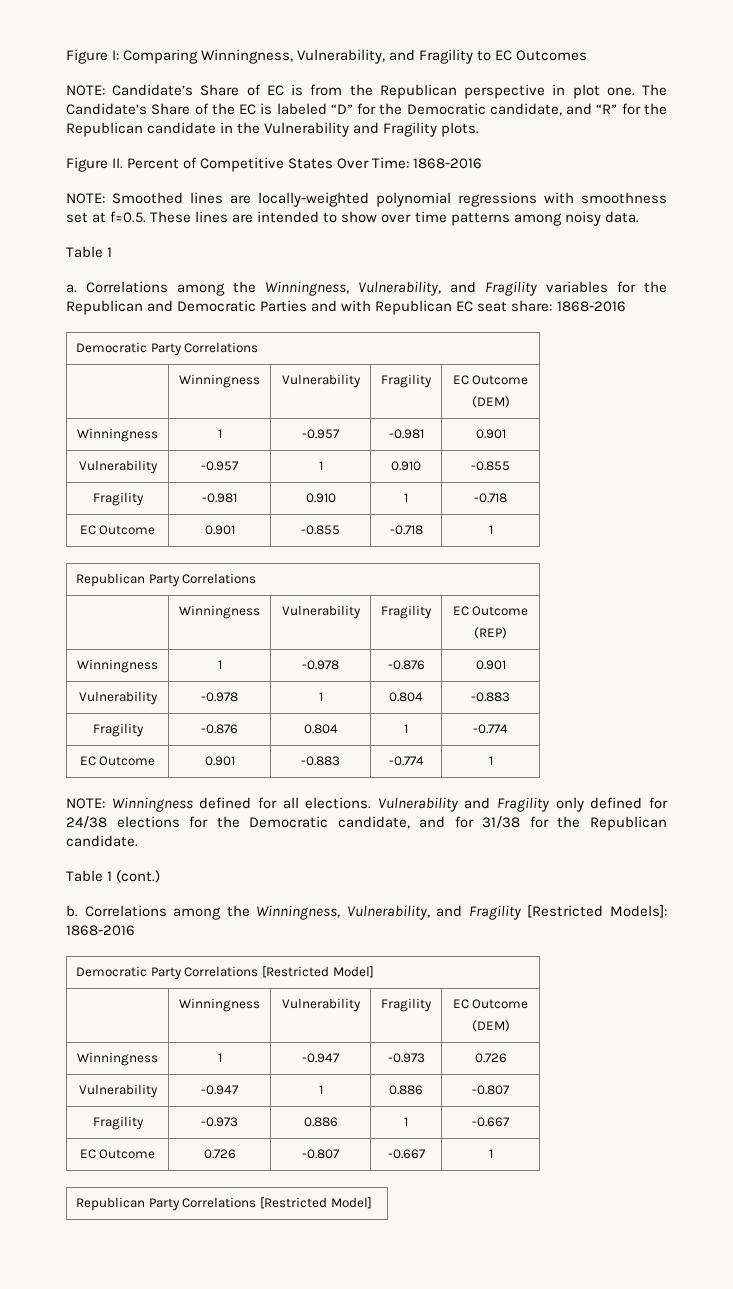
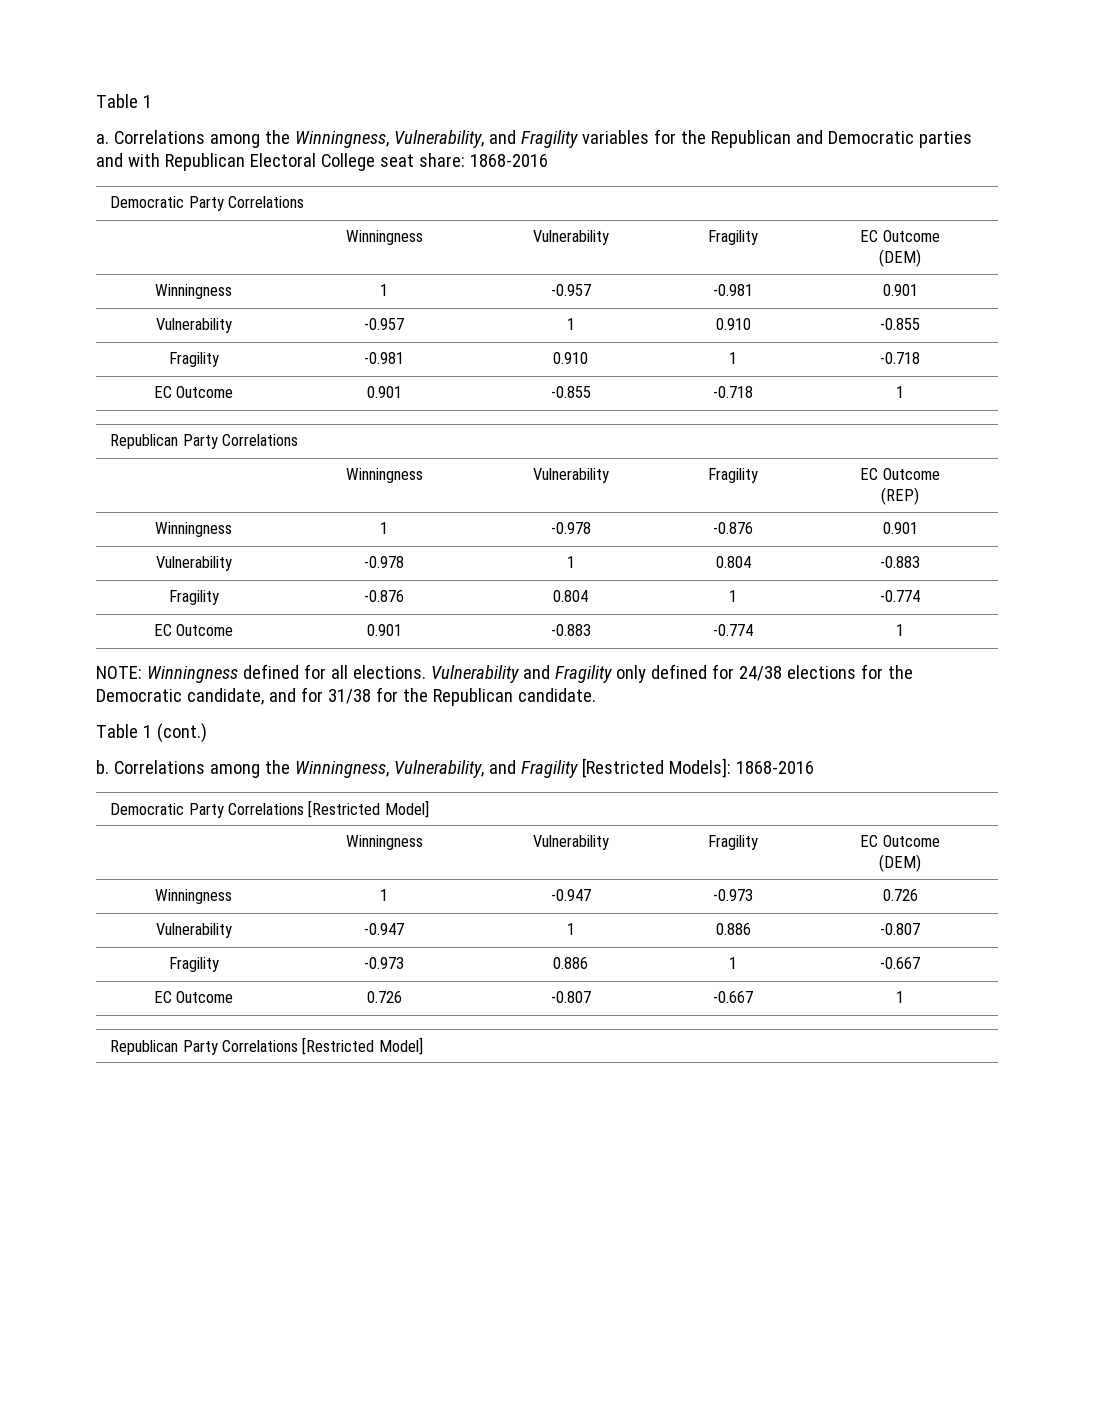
- Figure I: Comparing Winningness, Vulnerability, and Fragility to EC Outcomes
- NOTE: Candidate’s Share of EC is from the Republican perspective in plot one. The Candidate’s Share of the EC is labeled “D” for the Democratic candidate, and “R” for the Republican candidate in the Vulnerability and Fragility plots.
- Figure II. Percent of Competitive States Over Time: 1868-2016
- NOTE: Smoothed lines are locally-weighted polynomial regressions with smoothness set at f=0.5. These lines are intended to show over time patterns among noisy data.
- Correlations among the Winningness, Vulnerability, and Fragility variables for the Republican and Democratic Parties and with Republican EC seat share: 1868-2016
+ Correlations among the Winningness, Vulnerability, and Fragility variables for the Republican and Democratic parties and with Republican Electoral College seat share: 1868-2016

